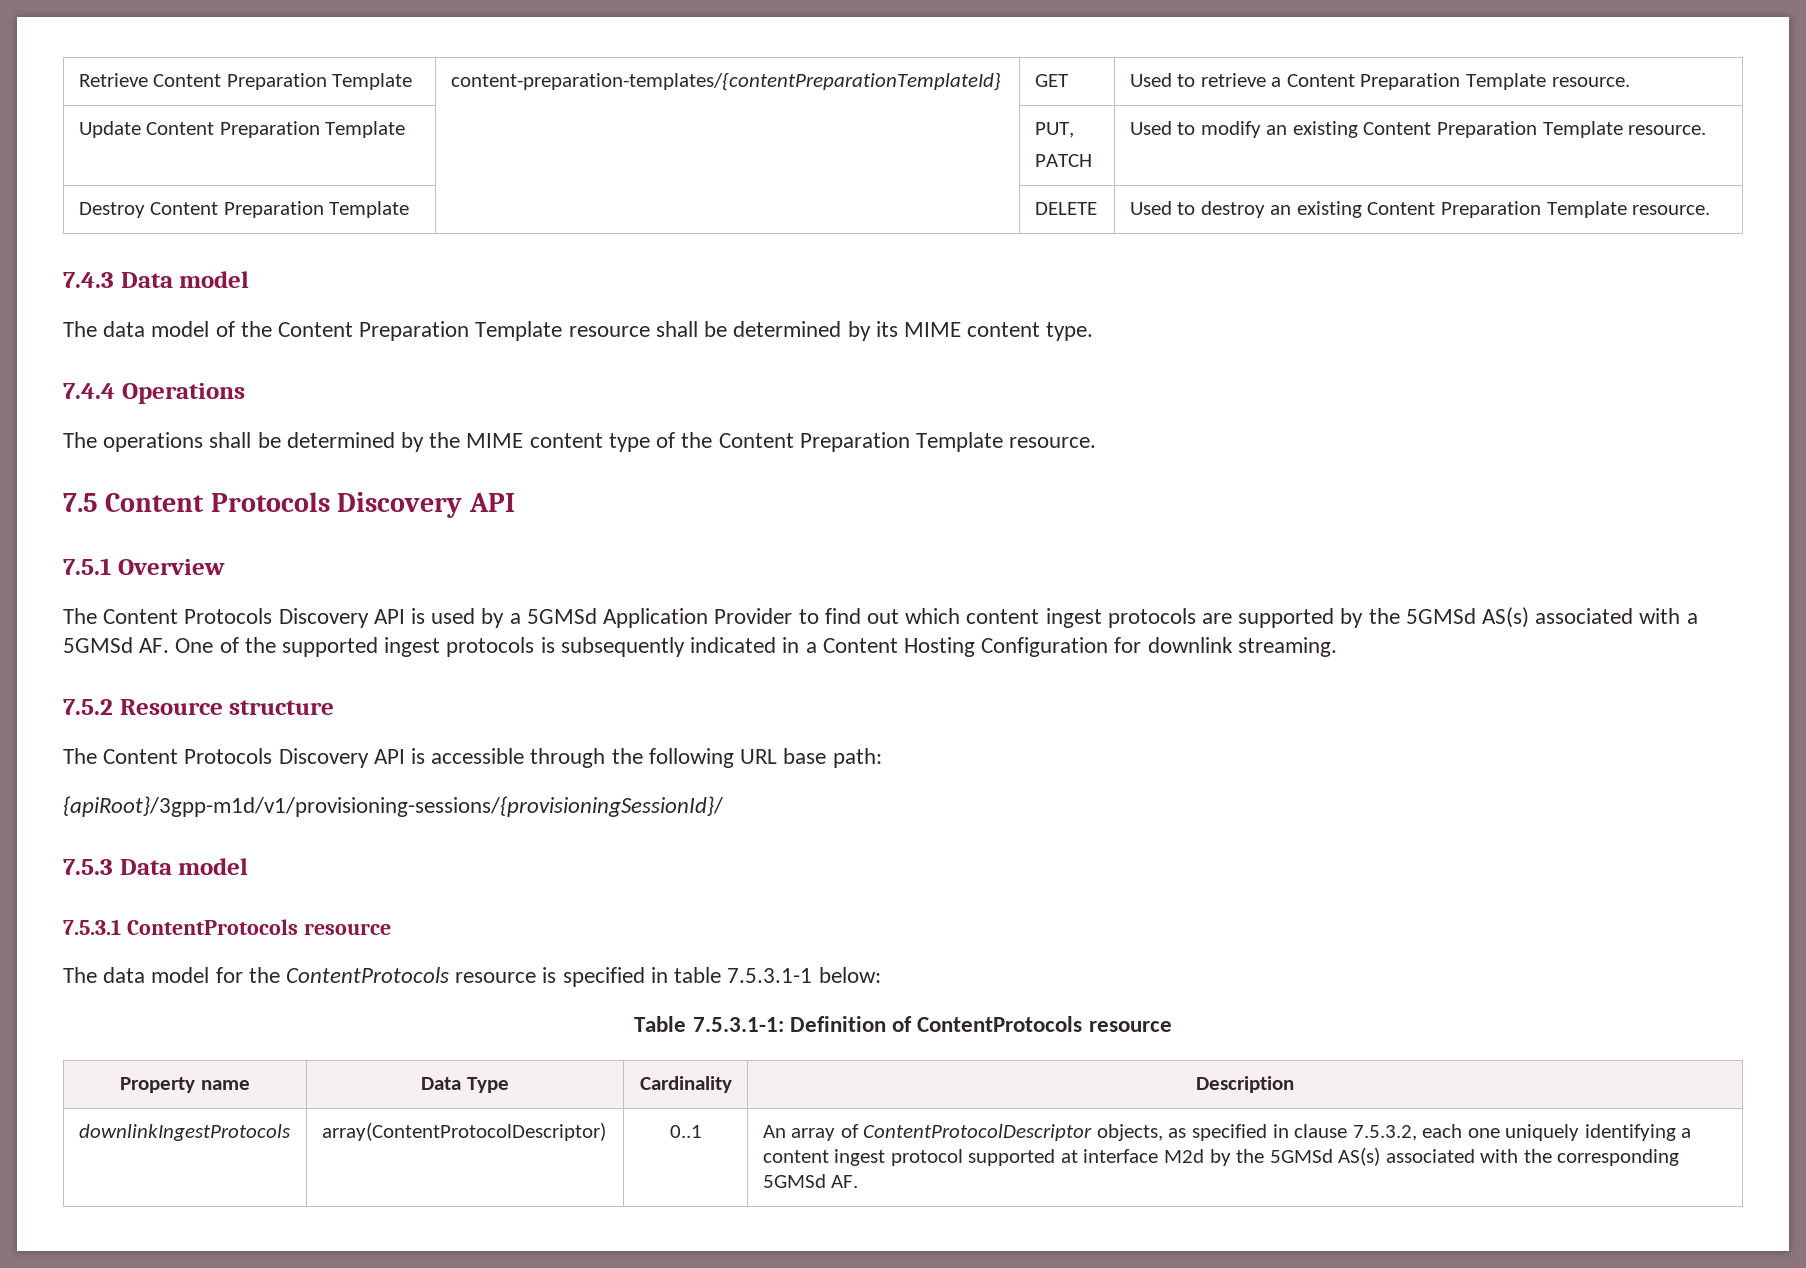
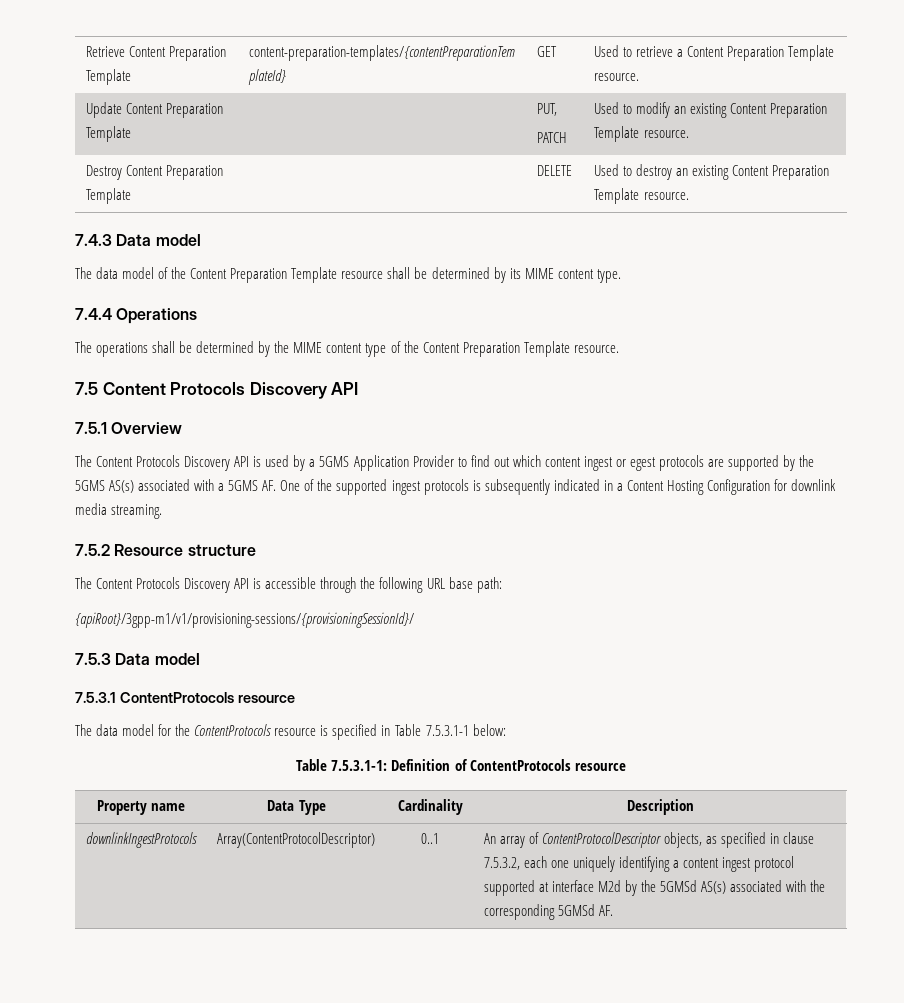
- The Content Protocols Discovery API is used by a 5GMSd Application Provider to find out which content ingest protocols are supported by the 5GMSd AS(s) associated with a 5GMSd AF. One of the supported ingest protocols is subsequently indicated in a Content Hosting Configuration for downlink streaming.
+ The Content Protocols Discovery API is used by a 5GMS Application Provider to find out which content ingest or egest protocols are supported by the 5GMS AS(s) associated with a 5GMS AF. One of the supported ingest protocols is subsequently indicated in a Content Hosting Configuration for downlink media streaming.
- {apiRoot}/3gpp-m1d/v1/provisioning-sessions/{provisioningSessionId}/
+ {apiRoot}/3gpp-m1/v1/provisioning-sessions/{provisioningSessionId}/
- The data model for the ContentProtocols resource is specified in table 7.5.3.1-1 below:
+ The data model for the ContentProtocols resource is specified in Table 7.5.3.1-1 below:
- downlinkIngestProtocols | array(ContentProtocolDescriptor) | 0..1 | An array of ContentProtocolDescriptor objects, as specified in clause 7.5.3.2, each one uniquely identifying a content ingest protocol supported at interface M2d by the 5GMSd AS(s) associated with the corresponding 5GMSd AF.
+ downlinkIngestProtocols | Array(ContentProtocolDescriptor) | 0..1 | An array of ContentProtocolDescriptor objects, as specified in clause 7.5.3.2, each one uniquely identifying a content ingest protocol supported at interface M2d by the 5GMSd AS(s) associated with the corresponding 5GMSd AF.

